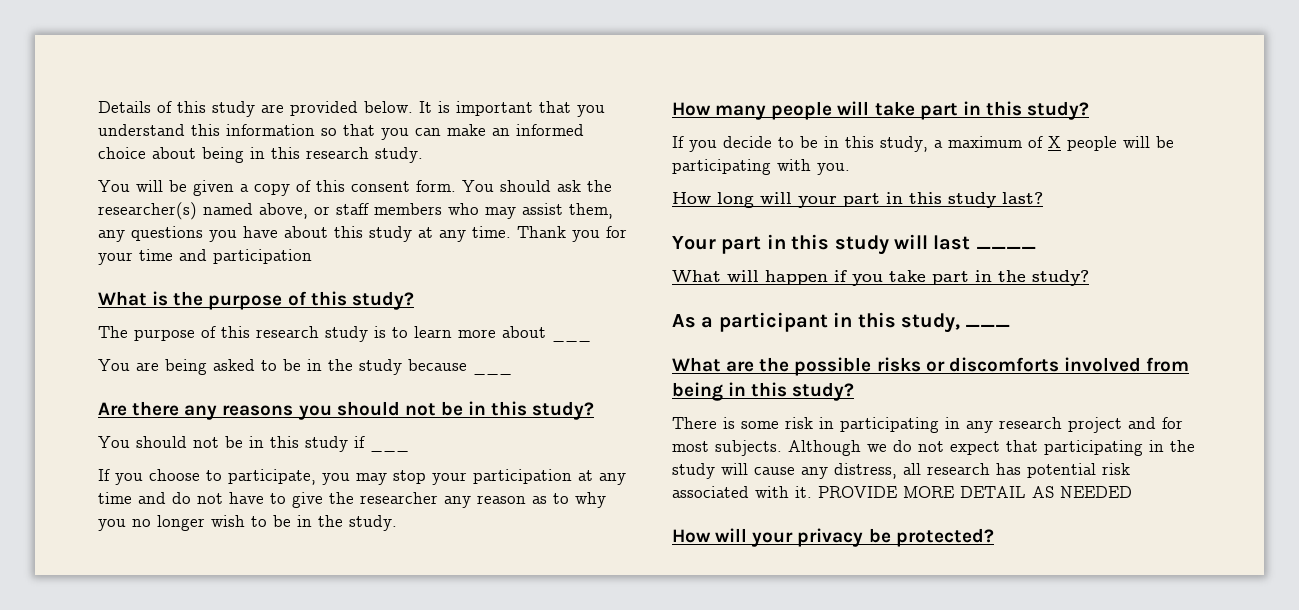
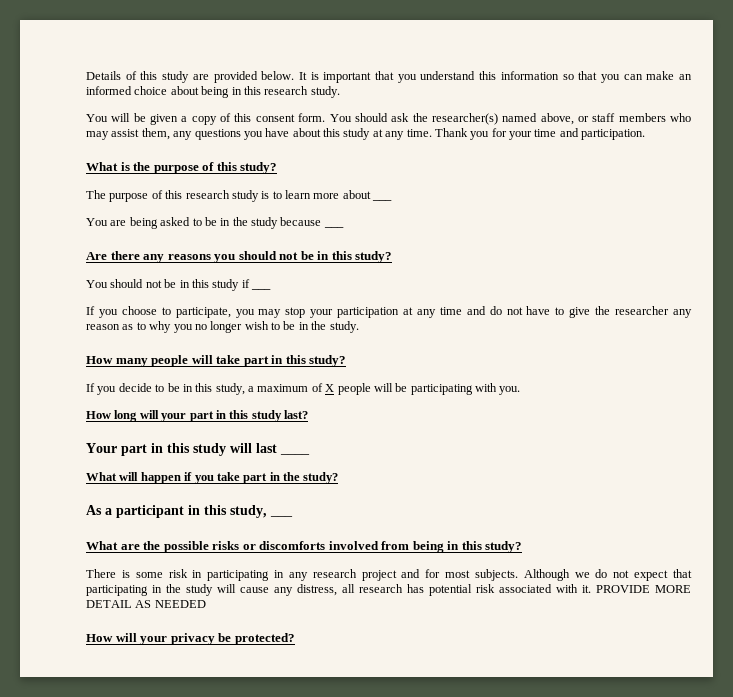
- Thank you for your time and participation
+ Thank you for your time and participation.

